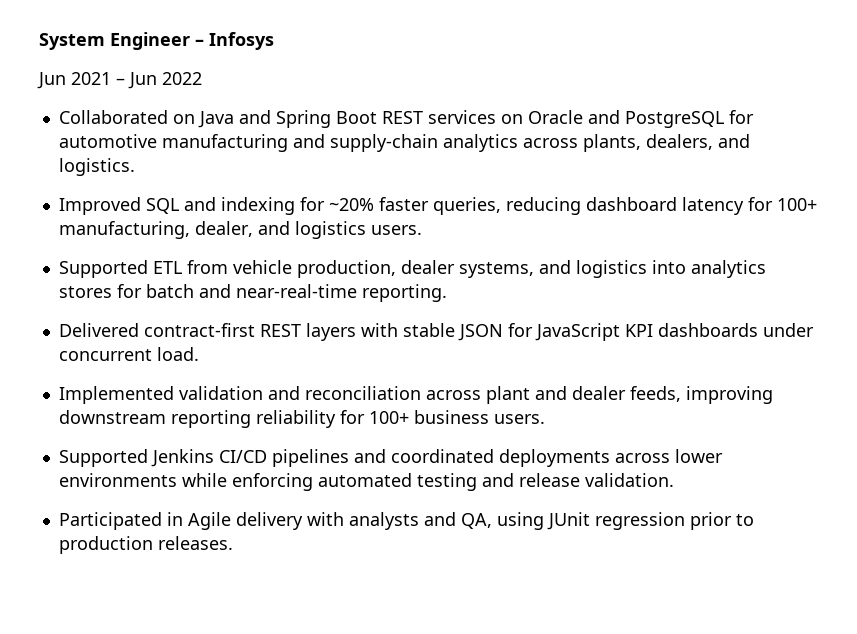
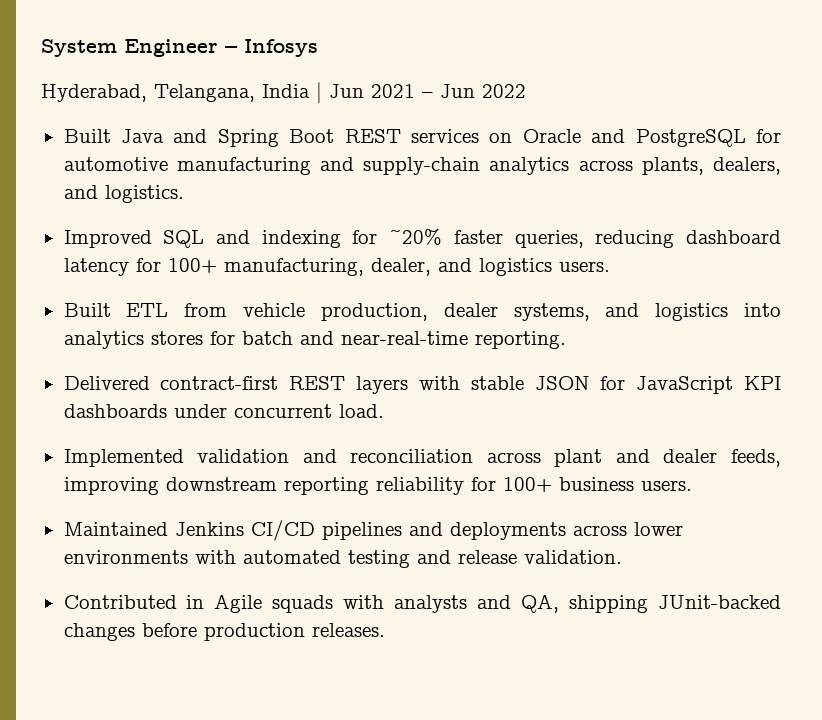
- Jun 2021 – Jun 2022
+ Hyderabad, Telangana, India | Jun 2021 – Jun 2022
- Collaborated on Java and Spring Boot REST services on Oracle and PostgreSQL for automotive manufacturing and supply-chain analytics across plants, dealers, and logistics.
+ Built Java and Spring Boot REST services on Oracle and PostgreSQL for automotive manufacturing and supply-chain analytics across plants, dealers, and logistics.
- Supported ETL from vehicle production, dealer systems, and logistics into analytics stores for batch and near-real-time reporting.
+ Built ETL from vehicle production, dealer systems, and logistics into analytics stores for batch and near-real-time reporting.
- Supported Jenkins CI/CD pipelines and coordinated deployments across lower environments while enforcing automated testing and release validation.
+ Maintained Jenkins CI/CD pipelines and deployments across lower environments with automated testing and release validation.
- Participated in Agile delivery with analysts and QA, using JUnit regression prior to production releases.
+ Contributed in Agile squads with analysts and QA, shipping JUnit-backed changes before production releases.

